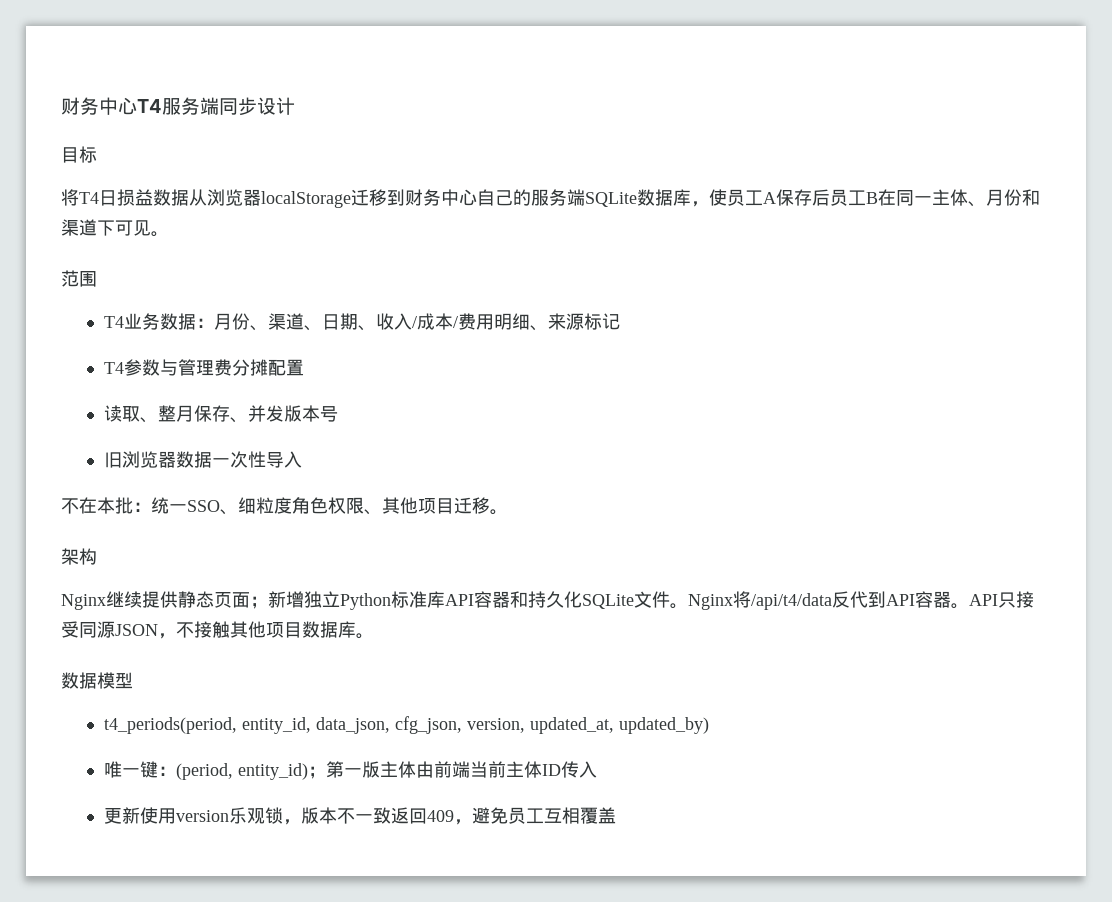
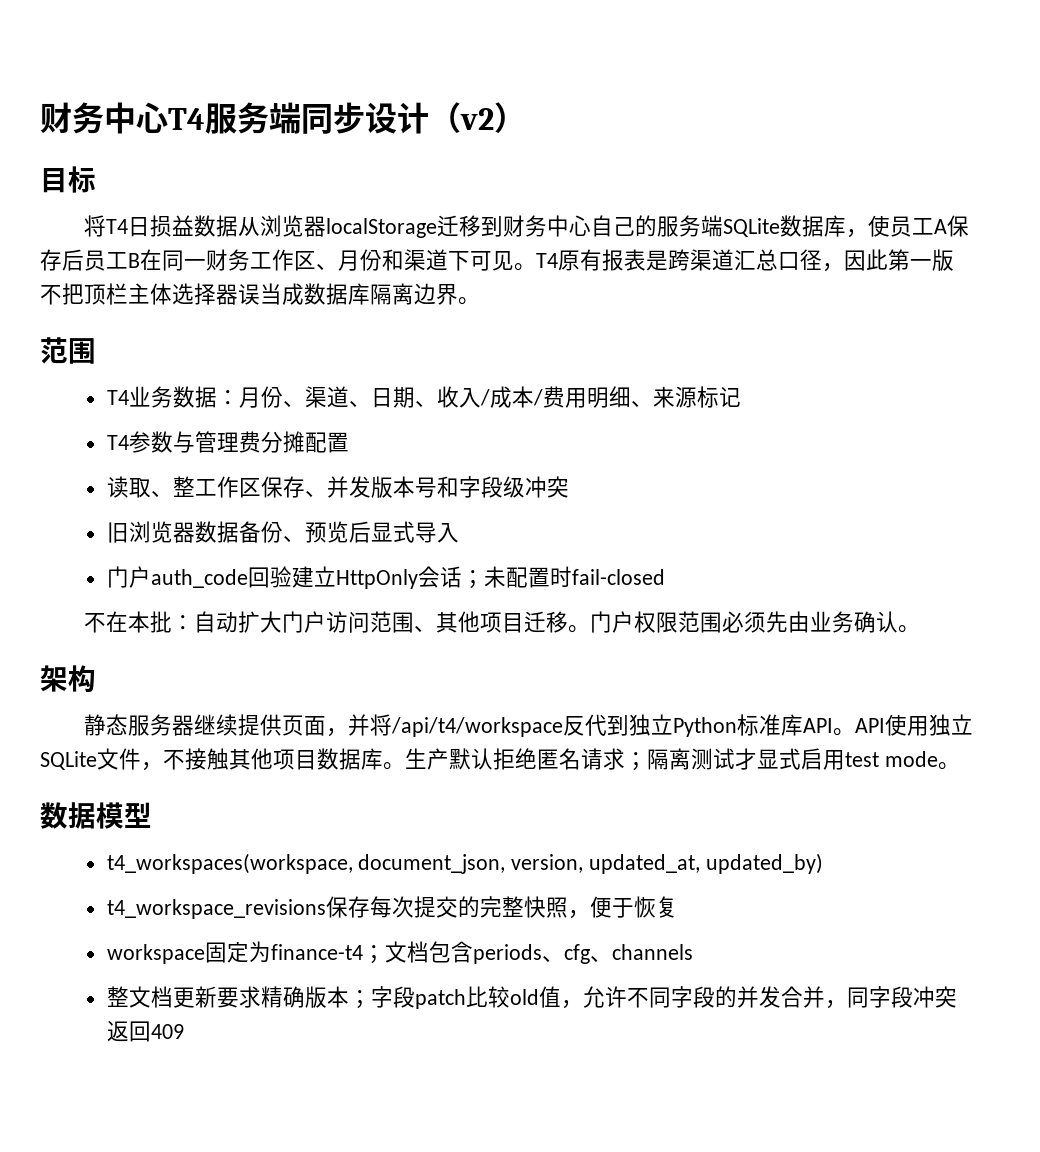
- 财务中心T4服务端同步设计
+ 财务中心T4服务端同步设计（v2）
- 将T4日损益数据从浏览器localStorage迁移到财务中心自己的服务端SQLite数据库，使员工A保存后员工B在同一主体、月份和渠道下可见。
+ 将T4日损益数据从浏览器localStorage迁移到财务中心自己的服务端SQLite数据库，使员工A保存后员工B在同一财务工作区、月份和渠道下可见。T4原有报表是跨渠道汇总口径，因此第一版不把顶栏主体选择器误当成数据库隔离边界。
- 读取、整月保存、并发版本号
+ 读取、整工作区保存、并发版本号和字段级冲突
- 旧浏览器数据一次性导入
- 不在本批：统一SSO、细粒度角色权限、其他项目迁移。
+ 旧浏览器数据备份、预览后显式导入
+ 门户auth_code回验建立HttpOnly会话；未配置时fail-closed
+ 不在本批：自动扩大门户访问范围、其他项目迁移。门户权限范围必须先由业务确认。
  架构
- Nginx继续提供静态页面；新增独立Python标准库API容器和持久化SQLite文件。Nginx将/api/t4/data反代到API容器。API只接受同源JSON，不接触其他项目数据库。
+ 静态服务器继续提供页面，并将/api/t4/workspace反代到独立Python标准库API。API使用独立SQLite文件，不接触其他项目数据库。生产默认拒绝匿名请求；隔离测试才显式启用test mode。
  数据模型
- t4_periods(period, entity_id, data_json, cfg_json, version, updated_at, updated_by)
- 唯一键：(period, entity_id)；第一版主体由前端当前主体ID传入
- 更新使用version乐观锁，版本不一致返回409，避免员工互相覆盖
+ t4_workspaces(workspace, document_json, version, updated_at, updated_by)
+ t4_workspace_revisions保存每次提交的完整快照，便于恢复
+ workspace固定为finance-t4；文档包含periods、cfg、channels
+ 整文档更新要求精确版本；字段patch比较old值，允许不同字段的并发合并，同字段冲突返回409

